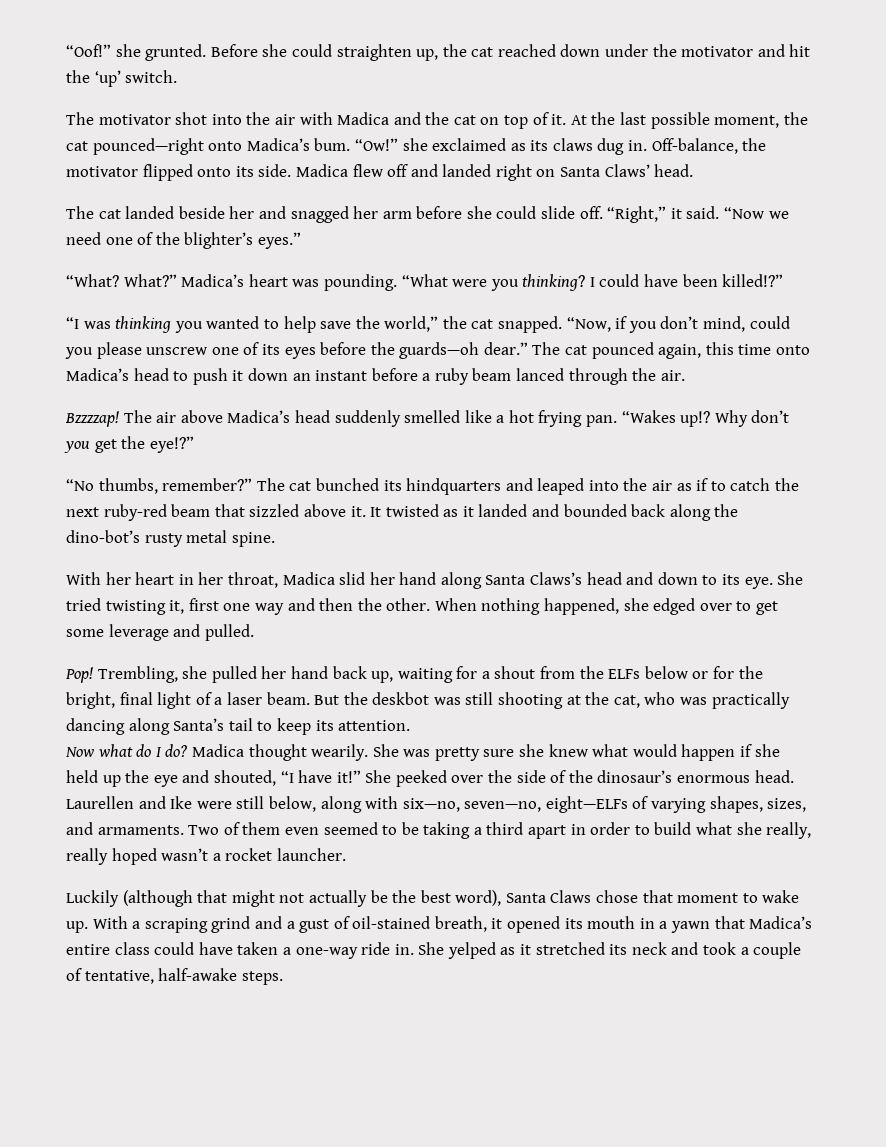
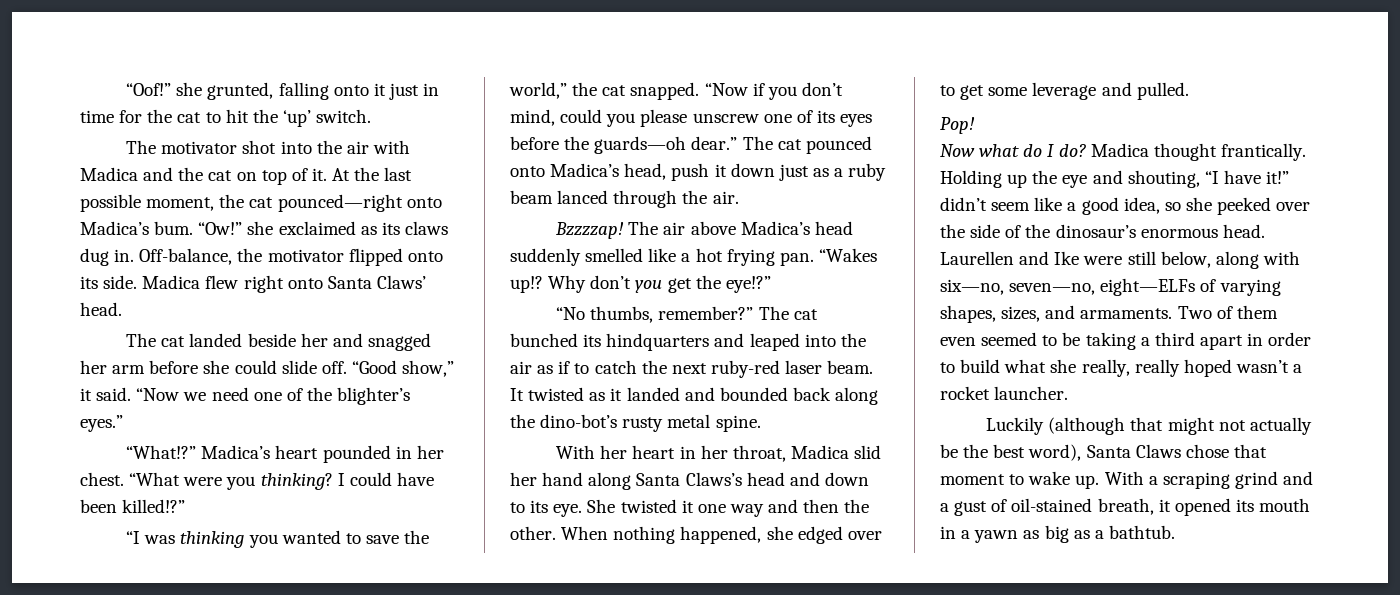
- “Oof!” she grunted. Before she could straighten up, the cat reached down under the motivator and hit the ‘up’ switch.
+ “Oof!” she grunted, falling onto it just in time for the cat to hit the ‘up’ switch.
- Madica flew off and landed right on Santa Claws’ head.
+ Madica flew right onto Santa Claws’ head.
- “Right,” it said.
+ “Good show,” it said.
- “What? What?” Madica’s heart was pounding.
+ “What!?” Madica’s heart pounded in her chest.
- “I was thinking you wanted to help save the world,” the cat snapped.
+ “I was thinking you wanted to save the world,” the cat snapped.
- “Now, if you don’t mind, could you please unscrew one of its eyes before the guards—oh dear.”
+ “Now if you don’t mind, could you please unscrew one of its eyes before the guards—oh dear.”
- The cat pounced again, this time onto Madica’s head to push it down an instant before a ruby beam lanced through the air.
+ The cat pounced onto Madica’s head, push it down just as a ruby beam lanced through the air.
- The cat bunched its hindquarters and leaped into the air as if to catch the next ruby-red beam that sizzled above it.
+ The cat bunched its hindquarters and leaped into the air as if to catch the next ruby-red laser beam.
- She tried twisting it, first one way and then the other.
+ She twisted it one way and then the other.
- Trembling, she pulled her hand back up, waiting for a shout from the ELFs below or for the bright, final light of a laser beam. But the deskbot was still shooting at the cat, who was practically dancing along Santa’s tail to keep its attention.
- Madica thought wearily. She was pretty sure she knew what would happen if she held up the eye and shouted, “I have it!” She peeked over the side of the dinosaur’s enormous head.
+ Madica thought frantically. Holding up the eye and shouting, “I have it!” didn’t seem like a good idea, so she peeked over the side of the dinosaur’s enormous head.
- With a scraping grind and a gust of oil-stained breath, it opened its mouth in a yawn that Madica’s entire class could have taken a one-way ride in. She yelped as it stretched its neck and took a couple of tentative, half-awake steps.
+ With a scraping grind and a gust of oil-stained breath, it opened its mouth in a yawn as big as a bathtub.

